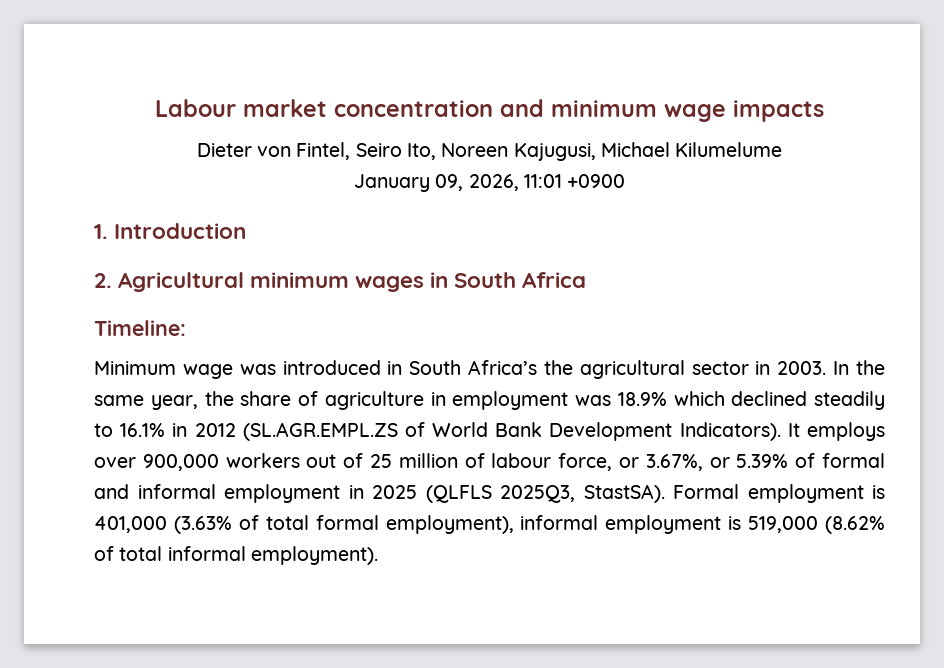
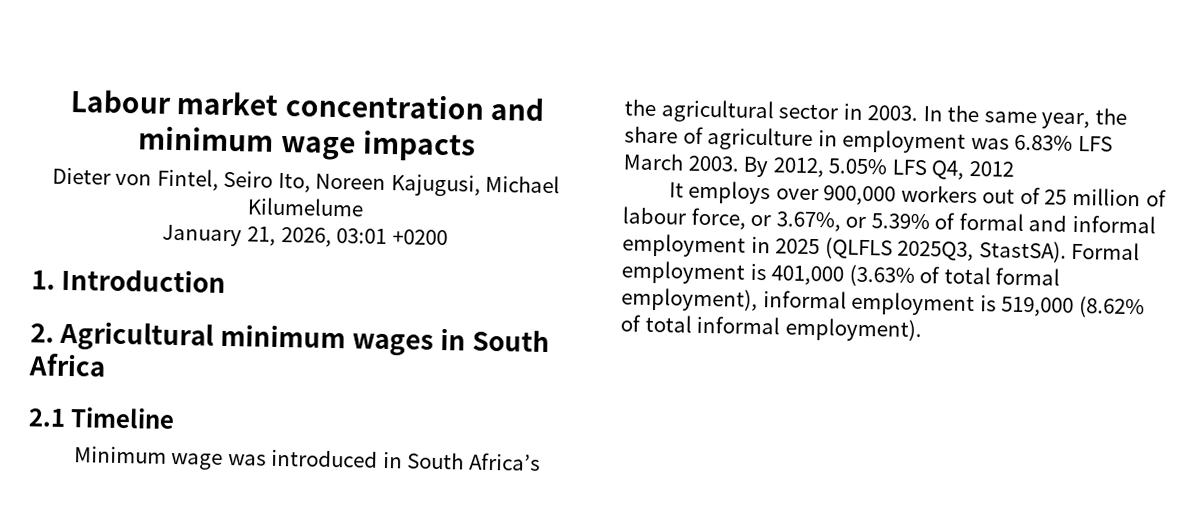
- January 09, 2026, 11:01 +0900
+ January 21, 2026, 03:01 +0200
- Timeline:
+ 2.1 Timeline
- In the same year, the share of agriculture in employment was 18.9% which declined steadily to 16.1% in 2012 (SL.AGR.EMPL.ZS of World Bank Development Indicators). It employs over 900,000 workers out of 25 million of labour force, or 3.67%, or 5.39% of formal and informal employment in 2025 (QLFLS 2025Q3, StastSA).
+ In the same year, the share of agriculture in employment was 6.83% LFS March 2003. By 2012, 5.05% LFS Q4, 2012
+ It employs over 900,000 workers out of 25 million of labour force, or 3.67%, or 5.39% of formal and informal employment in 2025 (QLFLS 2025Q3, StastSA).

